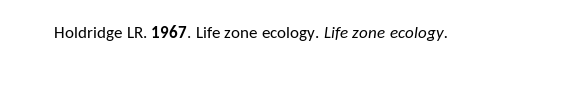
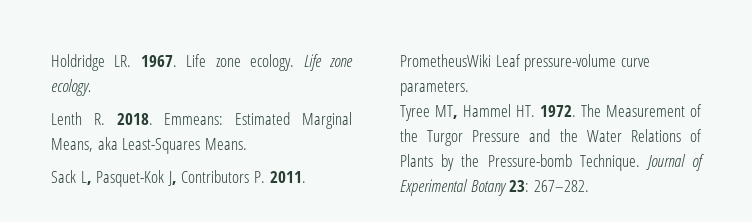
+ Lenth R. 2018. Emmeans: Estimated Marginal Means, aka Least-Squares Means.
+ Sack L, Pasquet-Kok J, Contributors P. 2011. PrometheusWiki Leaf pressure-volume curve parameters.
+ Tyree MT, Hammel HT. 1972. The Measurement of the Turgor Pressure and the Water Relations of Plants by the Pressure-bomb Technique. Journal of Experimental Botany 23: 267–282.

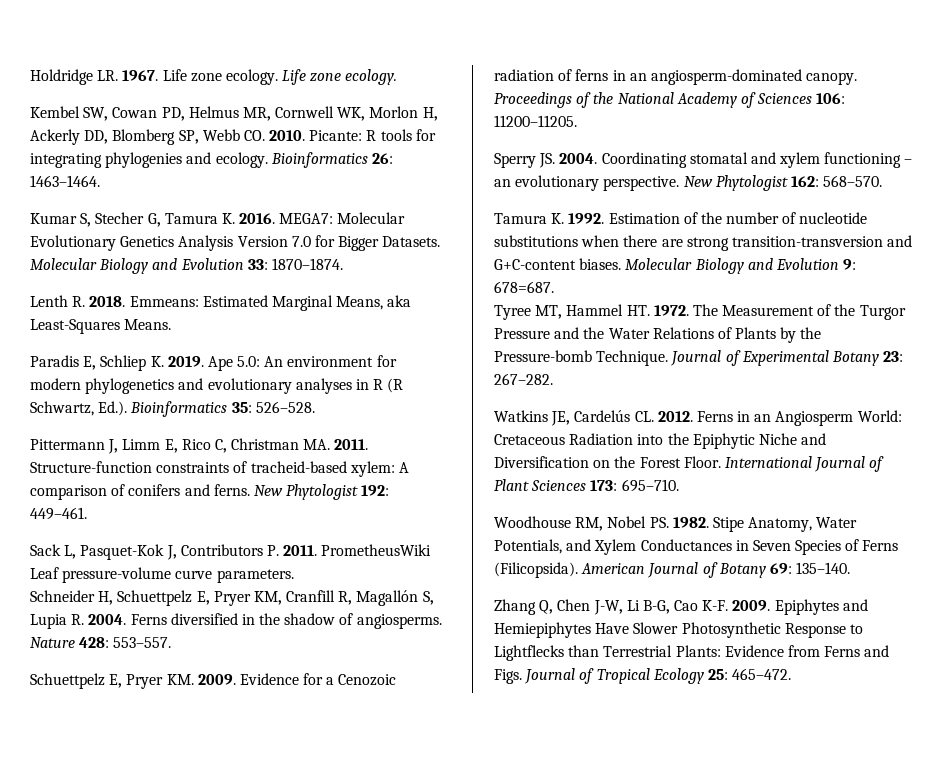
+ Kembel SW, Cowan PD, Helmus MR, Cornwell WK, Morlon H, Ackerly DD, Blomberg SP, Webb CO. 2010. Picante: R tools for integrating phylogenies and ecology. Bioinformatics 26: 1463–1464.
+ Kumar S, Stecher G, Tamura K. 2016. MEGA7: Molecular Evolutionary Genetics Analysis Version 7.0 for Bigger Datasets. Molecular Biology and Evolution 33: 1870–1874.
+ Paradis E, Schliep K. 2019. Ape 5.0: An environment for modern phylogenetics and evolutionary analyses in R (R Schwartz, Ed.). Bioinformatics 35: 526–528.
+ Pittermann J, Limm E, Rico C, Christman MA. 2011. Structure-function constraints of tracheid-based xylem: A comparison of conifers and ferns. New Phytologist 192: 449–461.
+ Schneider H, Schuettpelz E, Pryer KM, Cranfill R, Magallón S, Lupia R. 2004. Ferns diversified in the shadow of angiosperms. Nature 428: 553–557.
+ Schuettpelz E, Pryer KM. 2009. Evidence for a Cenozoic radiation of ferns in an angiosperm-dominated canopy. Proceedings of the National Academy of Sciences 106: 11200–11205.
+ Sperry JS. 2004. Coordinating stomatal and xylem functioning – an evolutionary perspective. New Phytologist 162: 568–570.
+ Tamura K. 1992. Estimation of the number of nucleotide substitutions when there are strong transition-transversion and G+C-content biases. Molecular Biology and Evolution 9: 678=687.
+ Watkins JE, Cardelús CL. 2012. Ferns in an Angiosperm World: Cretaceous Radiation into the Epiphytic Niche and Diversification on the Forest Floor. International Journal of Plant Sciences 173: 695–710.
+ Woodhouse RM, Nobel PS. 1982. Stipe Anatomy, Water Potentials, and Xylem Conductances in Seven Species of Ferns (Filicopsida). American Journal of Botany 69: 135–140.
+ Zhang Q, Chen J-W, Li B-G, Cao K-F. 2009. Epiphytes and Hemiepiphytes Have Slower Photosynthetic Response to Lightflecks than Terrestrial Plants: Evidence from Ferns and Figs. Journal of Tropical Ecology 25: 465–472.

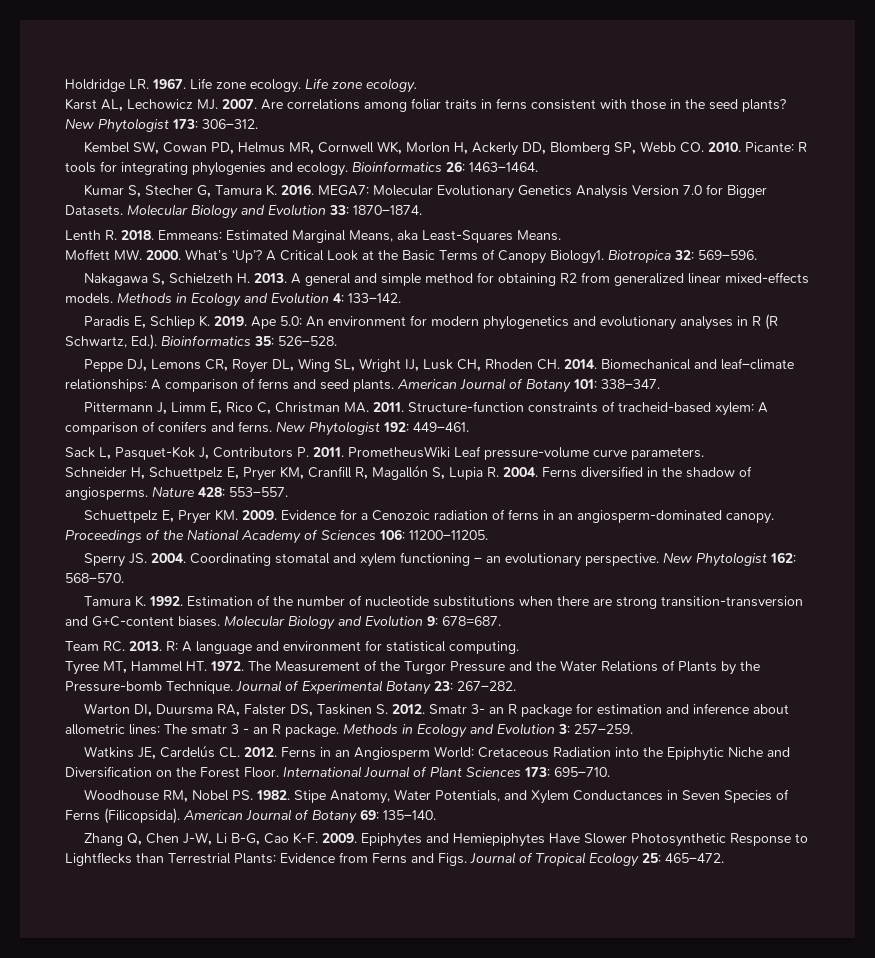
+ Karst AL, Lechowicz MJ. 2007. Are correlations among foliar traits in ferns consistent with those in the seed plants? New Phytologist 173: 306–312.
+ Moffett MW. 2000. What’s ‘Up’? A Critical Look at the Basic Terms of Canopy Biology1. Biotropica 32: 569–596.
+ Nakagawa S, Schielzeth H. 2013. A general and simple method for obtaining R2 from generalized linear mixed-effects models. Methods in Ecology and Evolution 4: 133–142.
+ Peppe DJ, Lemons CR, Royer DL, Wing SL, Wright IJ, Lusk CH, Rhoden CH. 2014. Biomechanical and leaf–climate relationships: A comparison of ferns and seed plants. American Journal of Botany 101: 338–347.
+ Team RC. 2013. R: A language and environment for statistical computing.
+ Warton DI, Duursma RA, Falster DS, Taskinen S. 2012. Smatr 3- an R package for estimation and inference about allometric lines: The smatr 3 - an R package. Methods in Ecology and Evolution 3: 257–259.

